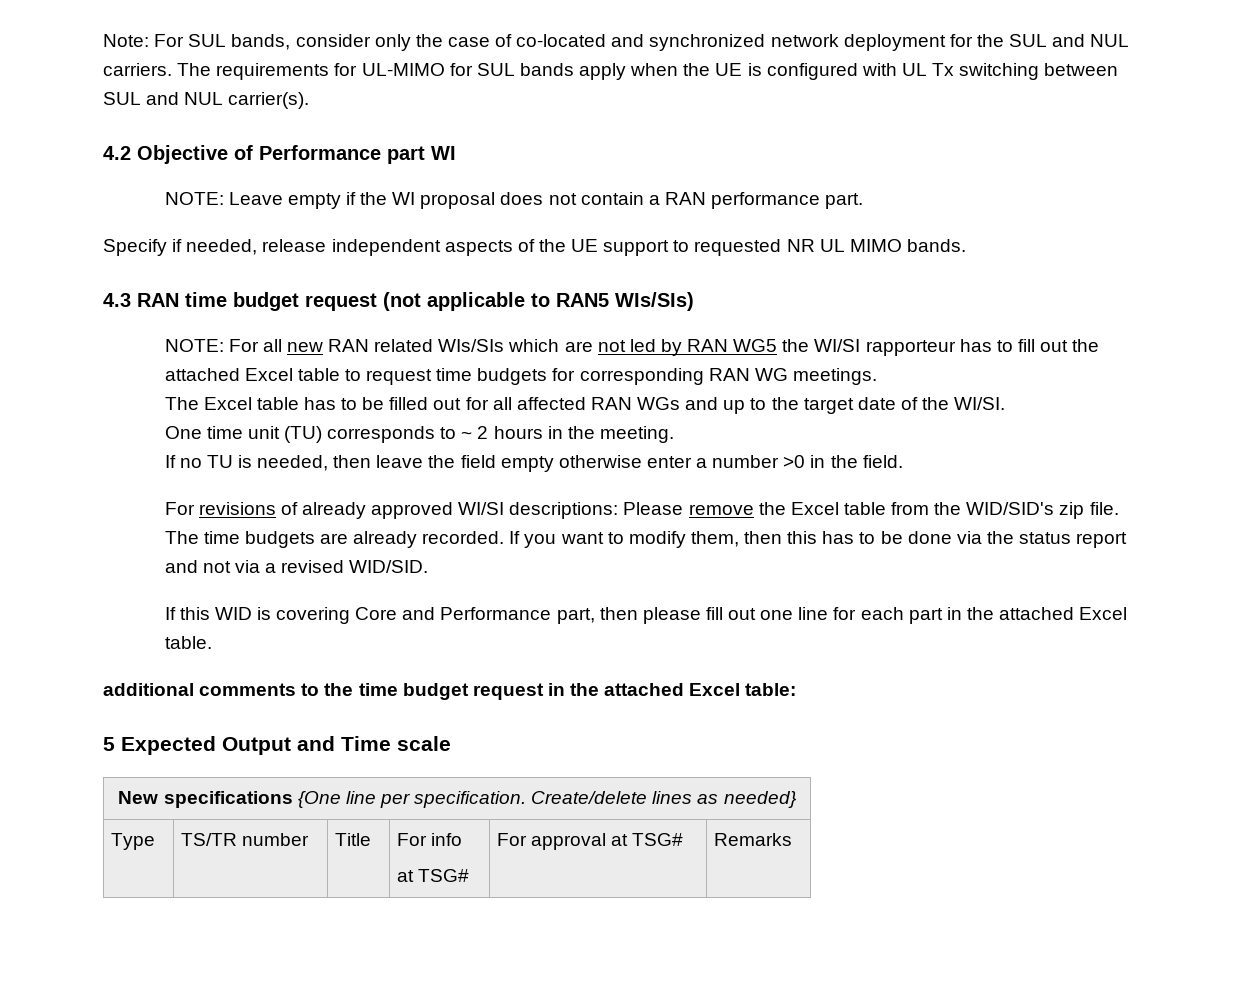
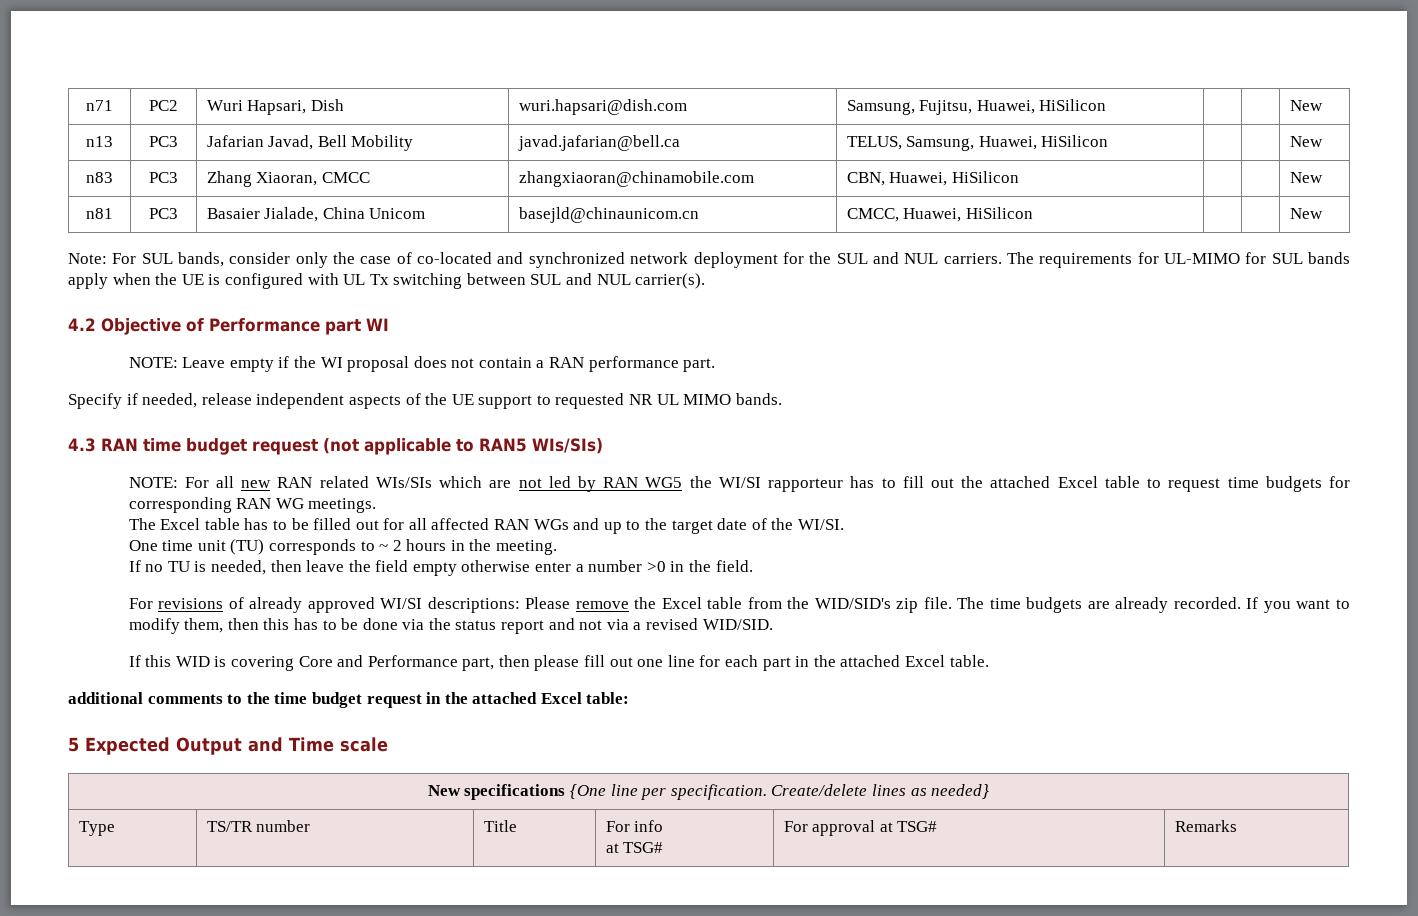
+ n71 | PC2 | Wuri Hapsari, Dish | wuri.hapsari@dish.com | Samsung, Fujitsu, Huawei, HiSilicon | | | New
+ n13 | PC3 | Jafarian Javad, Bell Mobility | javad.jafarian@bell.ca | TELUS, Samsung, Huawei, HiSilicon | | | New
+ n83 | PC3 | Zhang Xiaoran, CMCC | zhangxiaoran@chinamobile.com | CBN, Huawei, HiSilicon | | | New
+ n81 | PC3 | Basaier Jialade, China Unicom | basejld@chinaunicom.cn | CMCC, Huawei, HiSilicon | | | New

